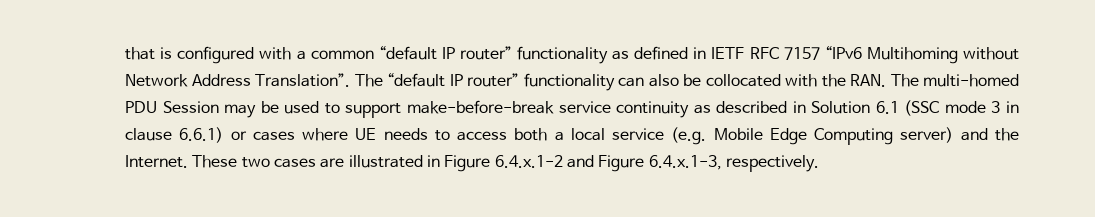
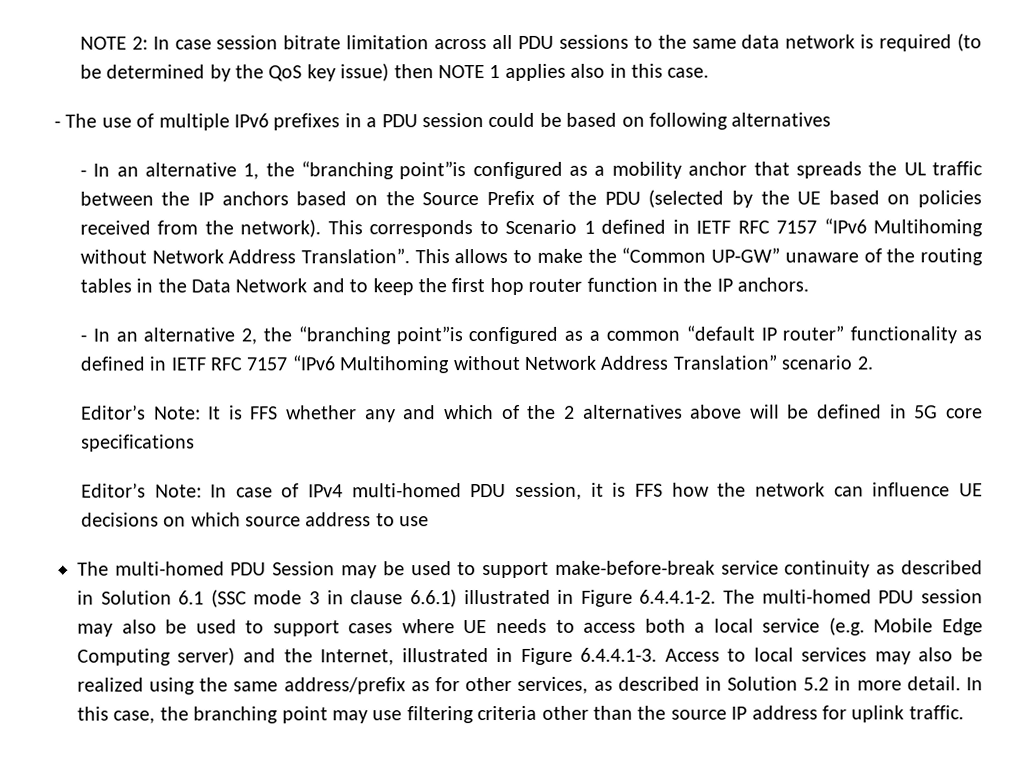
- that is configured with a common “default IP router” functionality as defined in IETF RFC 7157 “IPv6 Multihoming without Network Address Translation”. The “default IP router” functionality can also be collocated with the RAN. The multi-homed PDU Session may be used to support make-before-break service continuity as described in Solution 6.1 (SSC mode 3 in clause 6.6.1) or cases where UE needs to access both a local service (e.g. Mobile Edge Computing server) and the Internet. These two cases are illustrated in Figure 6.4.x.1-2 and Figure 6.4.x.1-3, respectively.
+ NOTE 2: In case session bitrate limitation across all PDU sessions to the same data network is required (to be determined by the QoS key issue) then NOTE 1 applies also in this case.
+ - The use of multiple IPv6 prefixes in a PDU session could be based on following alternatives
+ - In an alternative 1, the “branching point”is configured as a mobility anchor that spreads the UL traffic between the IP anchors based on the Source Prefix of the PDU (selected by the UE based on policies received from the network). This corresponds to Scenario 1 defined in IETF RFC 7157 “IPv6 Multihoming without Network Address Translation”. This allows to make the “Common UP-GW” unaware of the routing tables in the Data Network and to keep the first hop router function in the IP anchors.
+ - In an alternative 2, the “branching point”is configured as a common “default IP router” functionality as defined in IETF RFC 7157 “IPv6 Multihoming without Network Address Translation” scenario 2.
+ Editor’s Note: It is FFS whether any and which of the 2 alternatives above will be defined in 5G core specifications
+ Editor’s Note: In case of IPv4 multi-homed PDU session, it is FFS how the network can influence UE decisions on which source address to use
+ The multi-homed PDU Session may be used to support make-before-break service continuity as described in Solution 6.1 (SSC mode 3 in clause 6.6.1) illustrated in Figure 6.4.4.1-2. The multi-homed PDU session may also be used to support cases where UE needs to access both a local service (e.g. Mobile Edge Computing server) and the Internet, illustrated in Figure 6.4.4.1-3. Access to local services may also be realized using the same address/prefix as for other services, as described in Solution 5.2 in more detail. In this case, the branching point may use filtering criteria other than the source IP address for uplink traffic.

